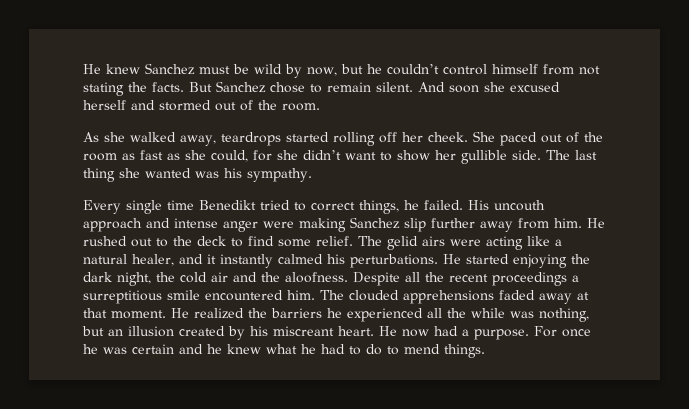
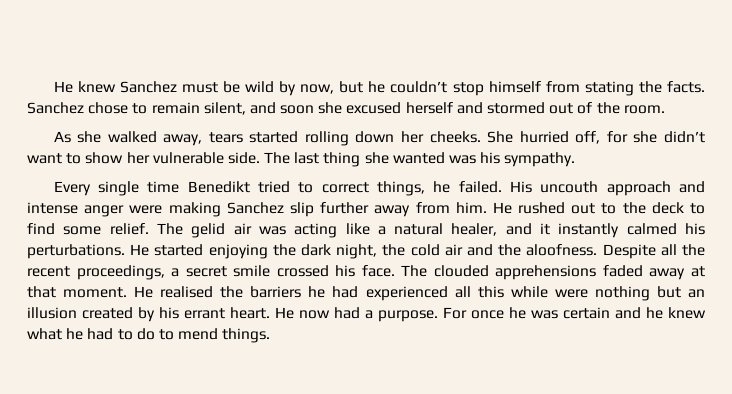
- He knew Sanchez must be wild by now, but he couldn’t control himself from not stating the facts.
+ He knew Sanchez must be wild by now, but he couldn’t stop himself from stating the facts.
- But Sanchez chose to remain silent. And soon she excused herself and stormed out of the room.
+ Sanchez chose to remain silent, and soon she excused herself and stormed out of the room.
- As she walked away, teardrops started rolling off her cheek. She paced out of the room as fast as she could, for she didn’t want to show her gullible side.
+ As she walked away, tears started rolling down her cheeks. She hurried off, for she didn’t want to show her vulnerable side.
- The gelid airs were acting like a natural healer, and it instantly calmed his perturbations.
+ The gelid air was acting like a natural healer, and it instantly calmed his perturbations.
- Despite all the recent proceedings a surreptitious smile encountered him.
+ Despite all the recent proceedings, a secret smile crossed his face.
- He realized the barriers he experienced all the while was nothing, but an illusion created by his miscreant heart.
+ He realised the barriers he had experienced all this while were nothing but an illusion created by his errant heart.

